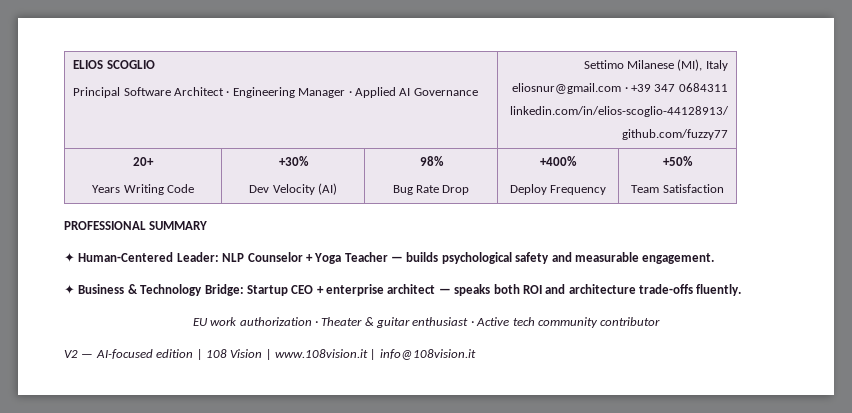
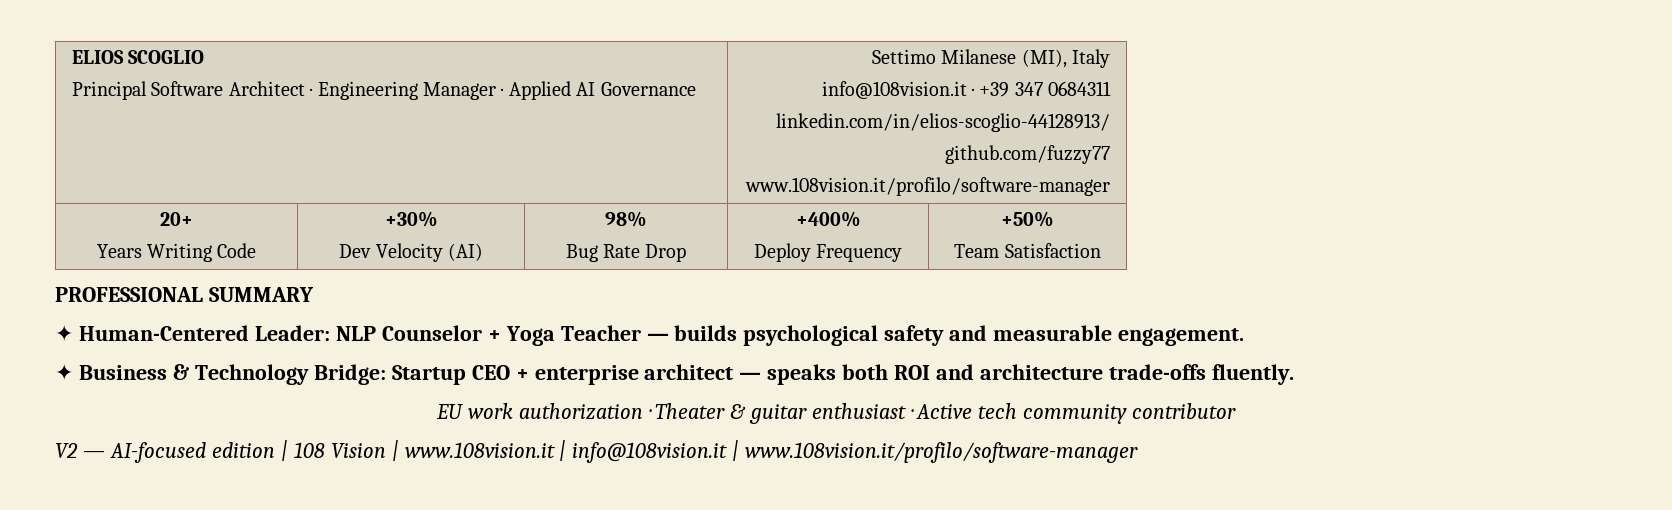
  ELIOS SCOGLIO
  Principal Software Architect · Engineering Manager · Applied AI Governance | Settimo Milanese (MI), Italy
- eliosnur@gmail.com · +39 347 0684311
+ info@108vision.it · +39 347 0684311
  linkedin.com/in/elios-scoglio-44128913/
  github.com/fuzzy77
+ www.108vision.it/profilo/software-manager
- V2 — AI-focused edition | 108 Vision | www.108vision.it | info@108vision.it
+ V2 — AI-focused edition | 108 Vision | www.108vision.it | info@108vision.it | www.108vision.it/profilo/software-manager

